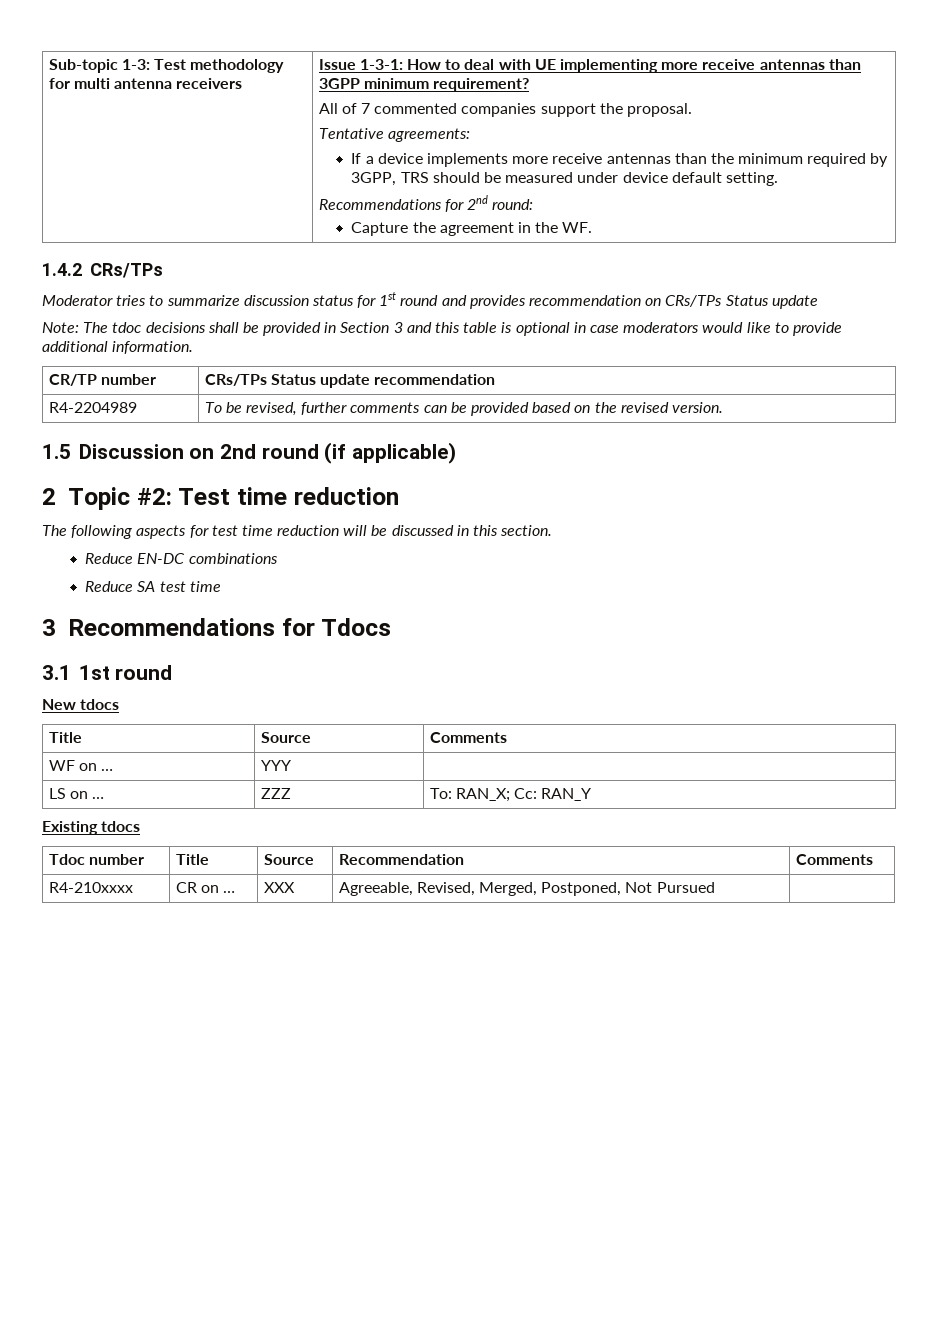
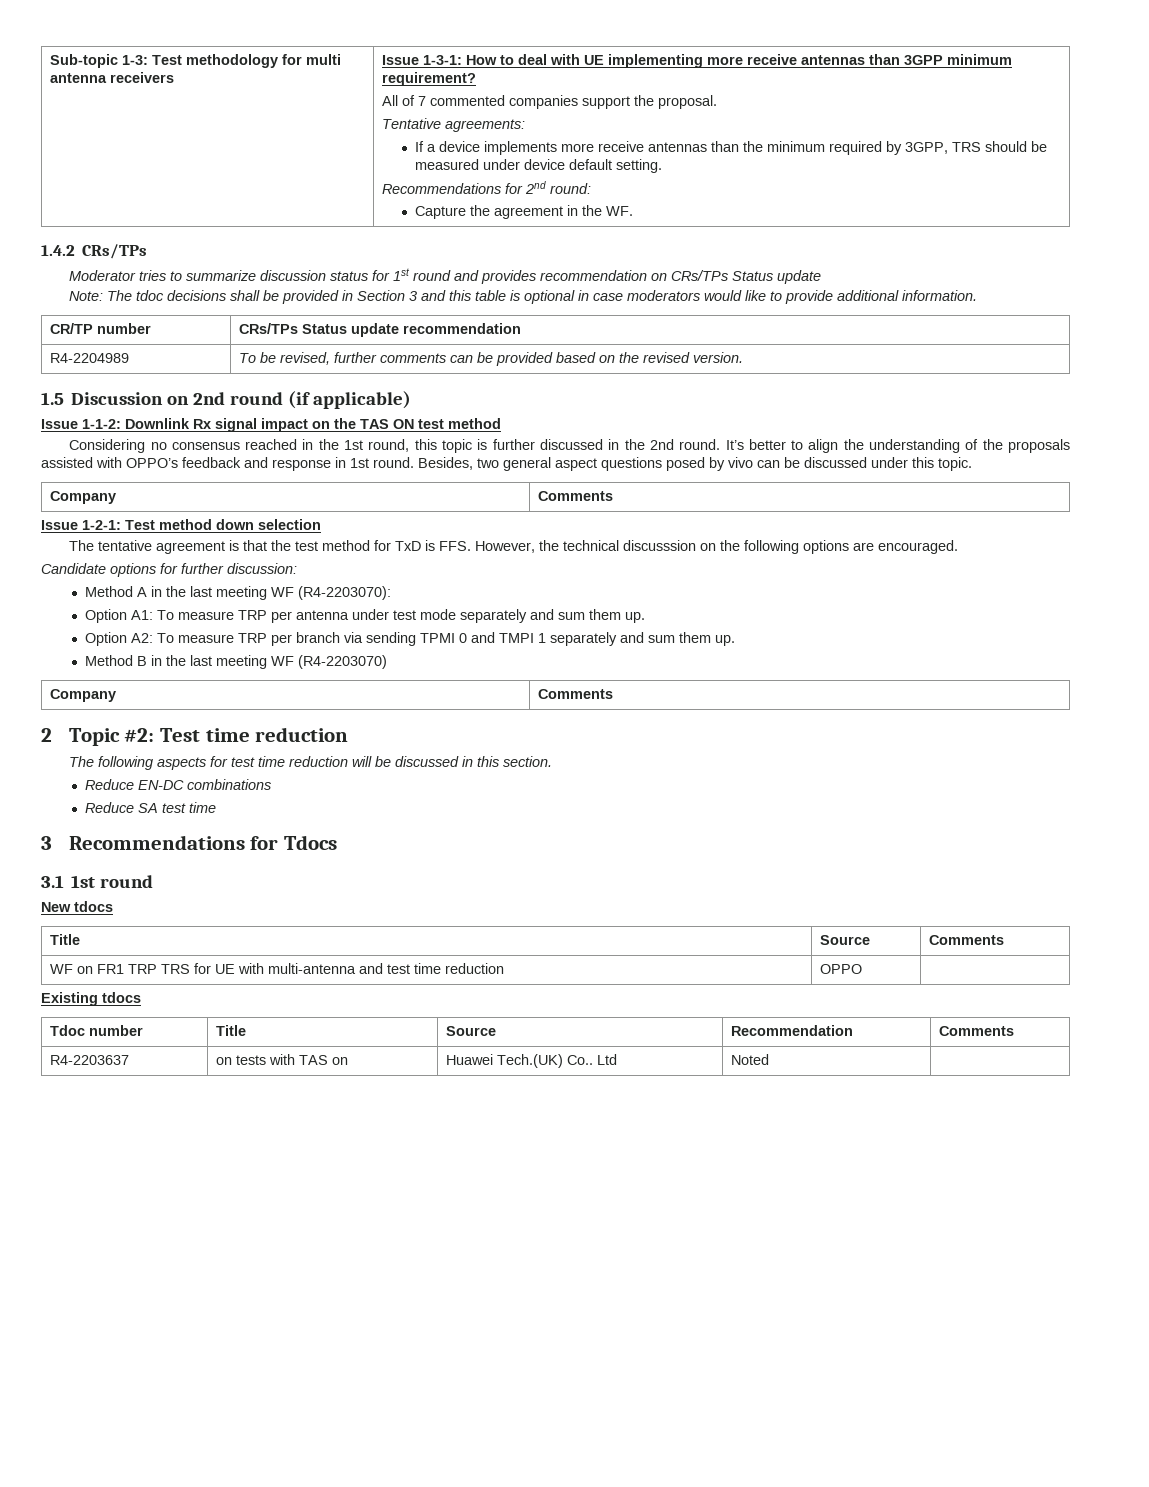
+ Issue 1-1-2: Downlink Rx signal impact on the TAS ON test method
+ Considering no consensus reached in the 1st round, this topic is further discussed in the 2nd round. It’s better to align the understanding of the proposals assisted with OPPO’s feedback and response in 1st round. Besides, two general aspect questions posed by vivo can be discussed under this topic.
+ Company | Comments
+ Issue 1-2-1: Test method down selection
+ The tentative agreement is that the test method for TxD is FFS. However, the technical discusssion on the following options are encouraged.
+ Candidate options for further discussion:
+ Method A in the last meeting WF (R4-2203070):
+ Option A1: To measure TRP per antenna under test mode separately and sum them up.
+ Option A2: To measure TRP per branch via sending TPMI 0 and TMPI 1 separately and sum them up.
+ Method B in the last meeting WF (R4-2203070)
+ Company | Comments
- WF on … | YYY |
- LS on … | ZZZ | To: RAN_X; Cc: RAN_Y
+ WF on FR1 TRP TRS for UE with multi-antenna and test time reduction | OPPO |
- R4-210xxxx | CR on … | XXX | Agreeable, Revised, Merged, Postponed, Not Pursued |
+ R4-2203637 | on tests with TAS on | Huawei Tech.(UK) Co.. Ltd | Noted |

